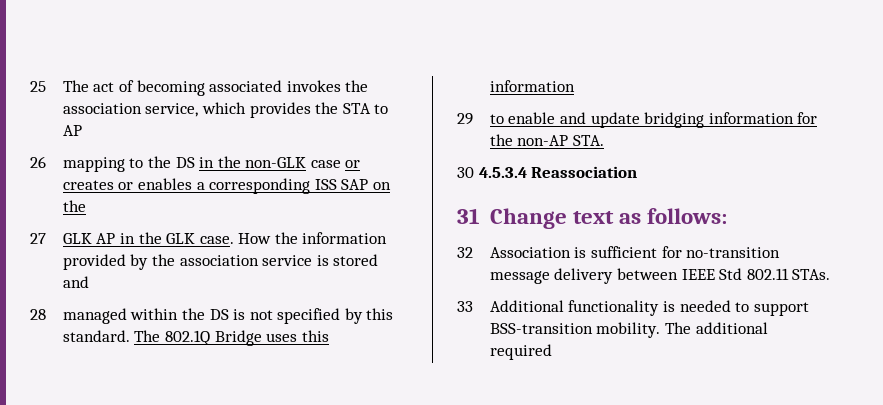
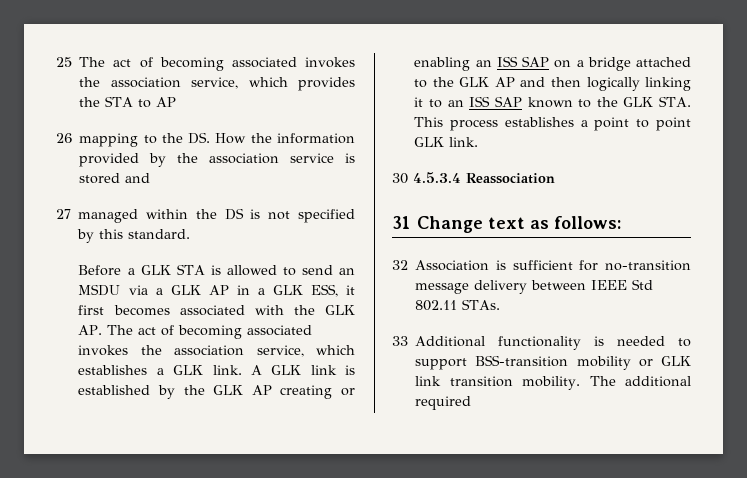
- 26 mapping to the DS in the non-GLK case or creates or enables a corresponding ISS SAP on the
- 27 GLK AP in the GLK case. How the information provided by the association service is stored and
+ 26 mapping to the DS. How the information provided by the association service is stored and
- 28 managed within the DS is not specified by this standard. The 802.1Q Bridge uses this information
- 29 to enable and update bridging information for the non-AP STA.
+ 27 managed within the DS is not specified by this standard.
+ Before a GLK STA is allowed to send an MSDU via a GLK AP in a GLK ESS, it first becomes associated with the GLK AP. The act of becoming associated invokes the association service, which establishes a GLK link. A GLK link is established by the GLK AP creating or enabling an ISS SAP on a bridge attached to the GLK AP and then logically linking it to an ISS SAP known to the GLK STA. This process establishes a point to point GLK link.
- 33 Additional functionality is needed to support BSS-transition mobility.
+ 33 Additional functionality is needed to support BSS-transition mobility or GLK link transition mobility.

